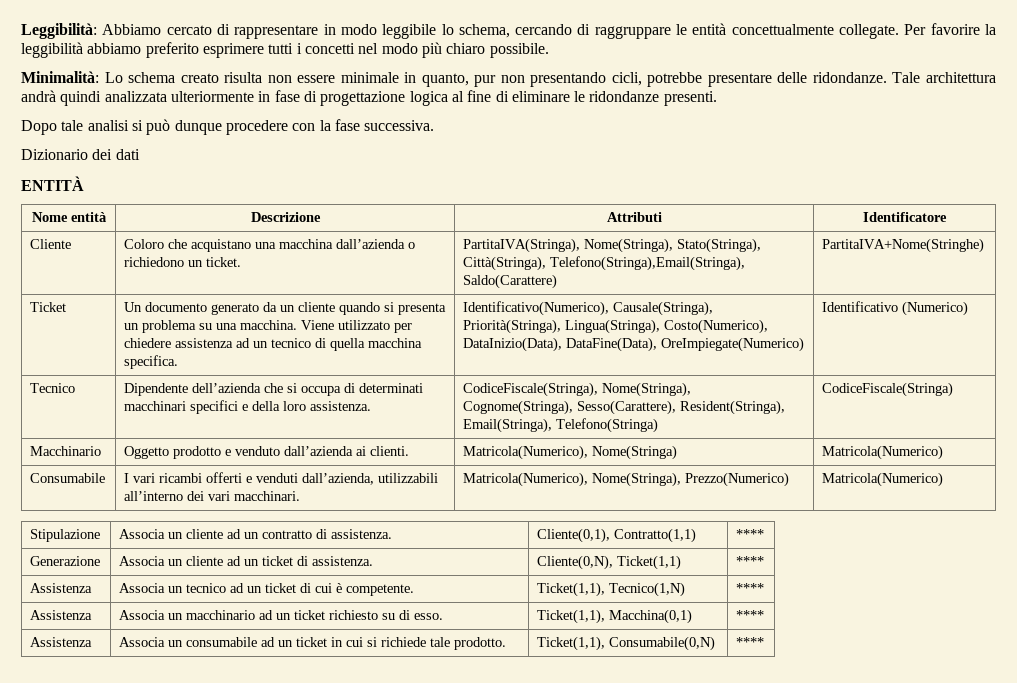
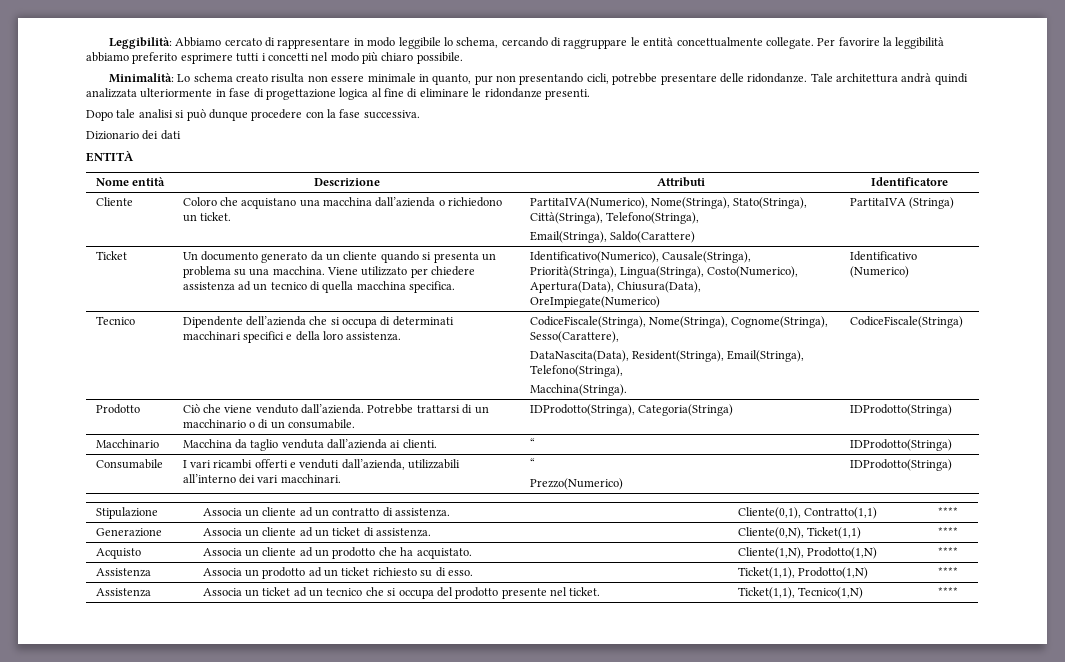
- Cliente | Coloro che acquistano una macchina dall’azienda o richiedono un ticket. | PartitaIVA(Stringa), Nome(Stringa), Stato(Stringa), Città(Stringa), Telefono(Stringa),Email(Stringa), Saldo(Carattere) | PartitaIVA+Nome(Stringhe)
+ Cliente | Coloro che acquistano una macchina dall’azienda o richiedono un ticket. | PartitaIVA(Numerico), Nome(Stringa), Stato(Stringa), Città(Stringa), Telefono(Stringa),
+ Email(Stringa), Saldo(Carattere) | PartitaIVA (Stringa)
- Ticket | Un documento generato da un cliente quando si presenta un problema su una macchina. Viene utilizzato per chiedere assistenza ad un tecnico di quella macchina specifica. | Identificativo(Numerico), Causale(Stringa), Priorità(Stringa), Lingua(Stringa), Costo(Numerico), DataInizio(Data), DataFine(Data), OreImpiegate(Numerico) | Identificativo (Numerico)
+ Ticket | Un documento generato da un cliente quando si presenta un problema su una macchina. Viene utilizzato per chiedere assistenza ad un tecnico di quella macchina specifica. | Identificativo(Numerico), Causale(Stringa), Priorità(Stringa), Lingua(Stringa), Costo(Numerico), Apertura(Data), Chiusura(Data), OreImpiegate(Numerico) | Identificativo (Numerico)
- Tecnico | Dipendente dell’azienda che si occupa di determinati macchinari specifici e della loro assistenza. | CodiceFiscale(Stringa), Nome(Stringa), Cognome(Stringa), Sesso(Carattere), Resident(Stringa), Email(Stringa), Telefono(Stringa) | CodiceFiscale(Stringa)
+ Tecnico | Dipendente dell’azienda che si occupa di determinati macchinari specifici e della loro assistenza. | CodiceFiscale(Stringa), Nome(Stringa), Cognome(Stringa), Sesso(Carattere),
+ DataNascita(Data), Resident(Stringa), Email(Stringa), Telefono(Stringa),
+ Macchina(Stringa). | CodiceFiscale(Stringa)
- Macchinario | Oggetto prodotto e venduto dall’azienda ai clienti. | Matricola(Numerico), Nome(Stringa) | Matricola(Numerico)
+ Prodotto | Ciò che viene venduto dall’azienda. Potrebbe trattarsi di un macchinario o di un consumabile. | IDProdotto(Stringa), Categoria(Stringa) | IDProdotto(Stringa)
+ Macchinario | Macchina da taglio venduta dall’azienda ai clienti. | “ | IDProdotto(Stringa)
- Consumabile | I vari ricambi offerti e venduti dall’azienda, utilizzabili all’interno dei vari macchinari. | Matricola(Numerico), Nome(Stringa), Prezzo(Numerico) | Matricola(Numerico)
+ Consumabile | I vari ricambi offerti e venduti dall’azienda, utilizzabili all’interno dei vari macchinari. | “
+ Prezzo(Numerico) | IDProdotto(Stringa)
- Assistenza | Associa un tecnico ad un ticket di cui è competente. | Ticket(1,1), Tecnico(1,N) | ****
- Assistenza | Associa un macchinario ad un ticket richiesto su di esso. | Ticket(1,1), Macchina(0,1) | ****
- Assistenza | Associa un consumabile ad un ticket in cui si richiede tale prodotto. | Ticket(1,1), Consumabile(0,N) | ****
+ Acquisto | Associa un cliente ad un prodotto che ha acquistato. | Cliente(1,N), Prodotto(1,N) | ****
+ Assistenza | Associa un prodotto ad un ticket richiesto su di esso. | Ticket(1,1), Prodotto(1,N) | ****
+ Assistenza | Associa un ticket ad un tecnico che si occupa del prodotto presente nel ticket. | Ticket(1,1), Tecnico(1,N) | ****

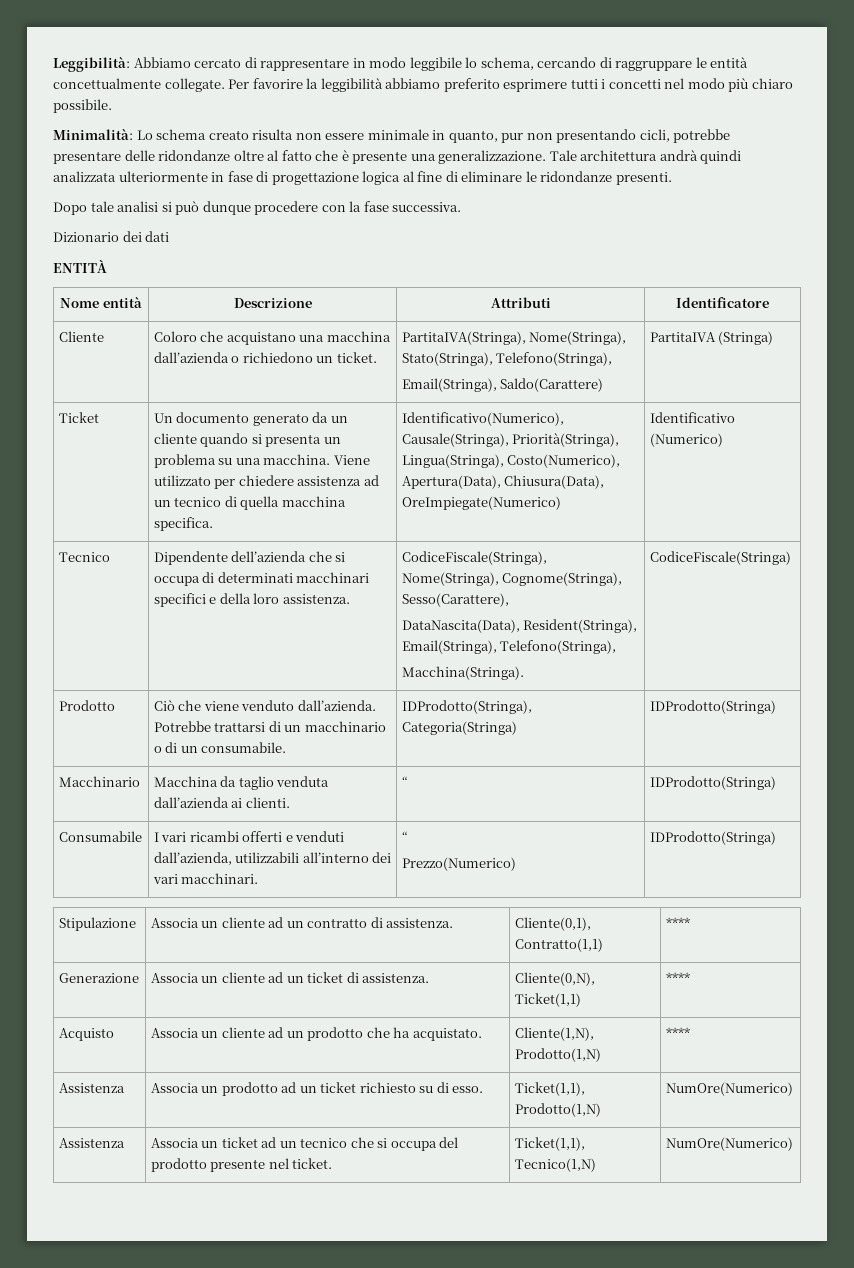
- Minimalità: Lo schema creato risulta non essere minimale in quanto, pur non presentando cicli, potrebbe presentare delle ridondanze.
+ Minimalità: Lo schema creato risulta non essere minimale in quanto, pur non presentando cicli, potrebbe presentare delle ridondanze oltre al fatto che è presente una generalizzazione.
- Cliente | Coloro che acquistano una macchina dall’azienda o richiedono un ticket. | PartitaIVA(Numerico), Nome(Stringa), Stato(Stringa), Città(Stringa), Telefono(Stringa),
+ Cliente | Coloro che acquistano una macchina dall’azienda o richiedono un ticket. | PartitaIVA(Stringa), Nome(Stringa), Stato(Stringa), Telefono(Stringa),
- Assistenza | Associa un prodotto ad un ticket richiesto su di esso. | Ticket(1,1), Prodotto(1,N) | ****
+ Assistenza | Associa un prodotto ad un ticket richiesto su di esso. | Ticket(1,1), Prodotto(1,N) | NumOre(Numerico)
- Assistenza | Associa un ticket ad un tecnico che si occupa del prodotto presente nel ticket. | Ticket(1,1), Tecnico(1,N) | ****
+ Assistenza | Associa un ticket ad un tecnico che si occupa del prodotto presente nel ticket. | Ticket(1,1), Tecnico(1,N) | NumOre(Numerico)

